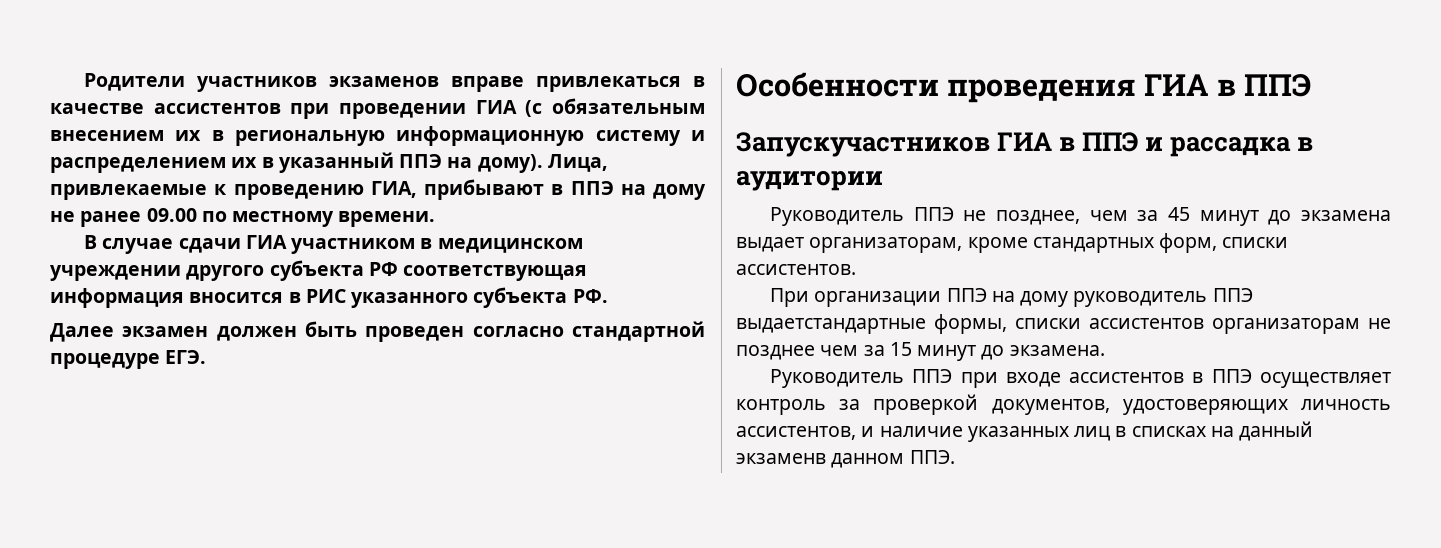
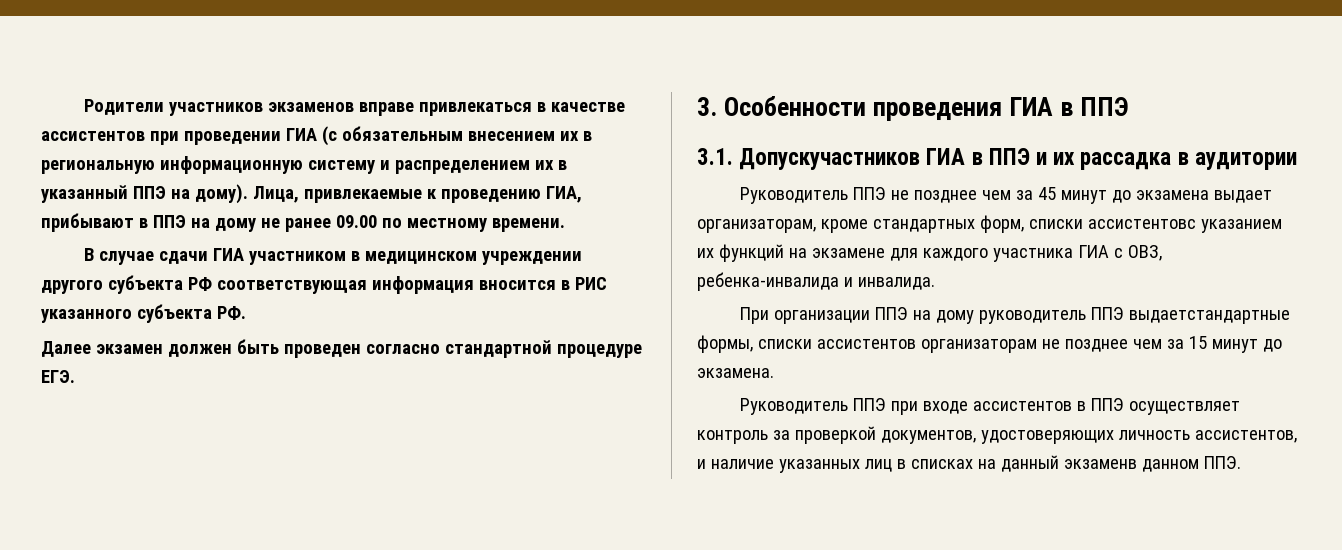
- Особенности проведения ГИА в ППЭ
+ 3. Особенности проведения ГИА в ППЭ
- Запускучастников ГИА в ППЭ и рассадка в аудитории
+ 3.1. Допускучастников ГИА в ППЭ и их рассадка в аудитории
- Руководитель ППЭ не позднее, чем за 45 минут до экзамена выдает организаторам, кроме стандартных форм, списки ассистентов.
+ Руководитель ППЭ не позднее чем за 45 минут до экзамена выдает организаторам, кроме стандартных форм, списки ассистентовс указанием их функций на экзамене для каждого участника ГИА с ОВЗ, ребенка-инвалида и инвалида.

